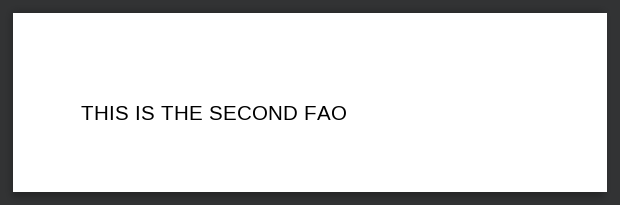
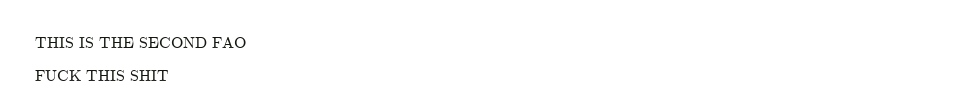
+ FUCK THIS SHIT

